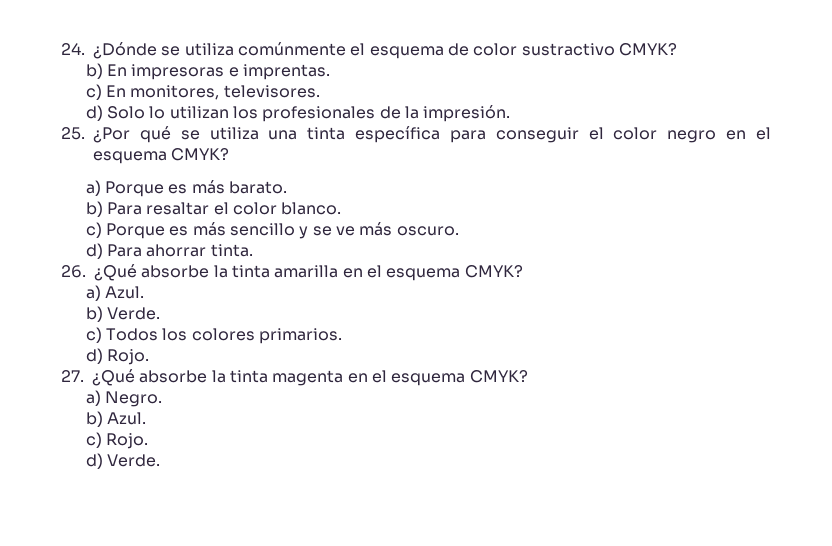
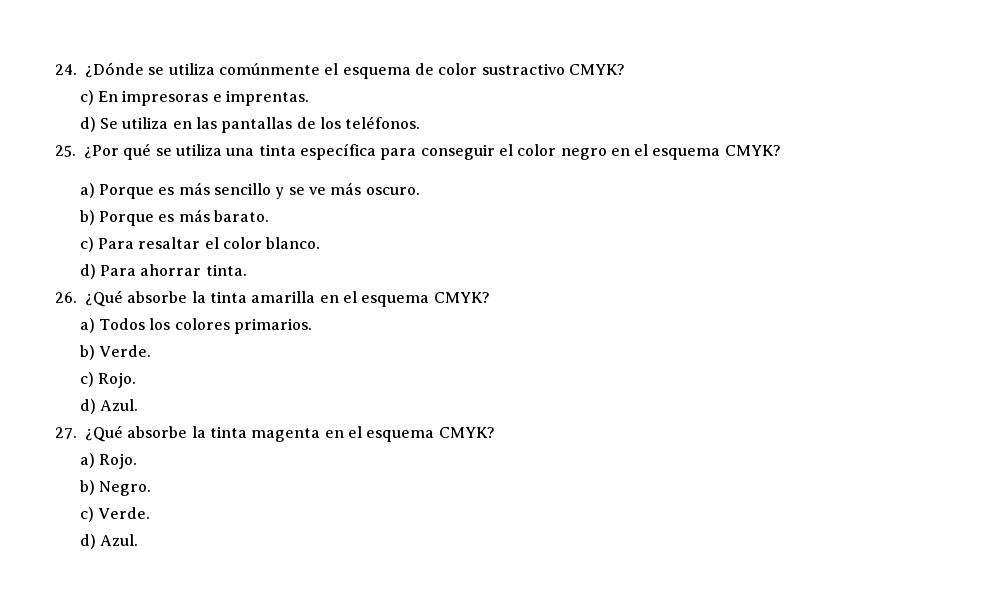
- b) En impresoras e imprentas.
+ c) En impresoras e imprentas.
- c) En monitores, televisores.
- d) Solo lo utilizan los profesionales de la impresión.
+ d) Se utiliza en las pantallas de los teléfonos.
- a) Porque es más barato.
- b) Para resaltar el color blanco.
- c) Porque es más sencillo y se ve más oscuro.
+ a) Porque es más sencillo y se ve más oscuro.
+ b) Porque es más barato.
+ c) Para resaltar el color blanco.
- a) Azul.
+ a) Todos los colores primarios.
- c) Todos los colores primarios.
- d) Rojo.
+ c) Rojo.
+ d) Azul.
- a) Negro.
+ a) Rojo.
+ b) Negro.
- b) Azul.
- c) Rojo.
- d) Verde.
+ c) Verde.
+ d) Azul.

